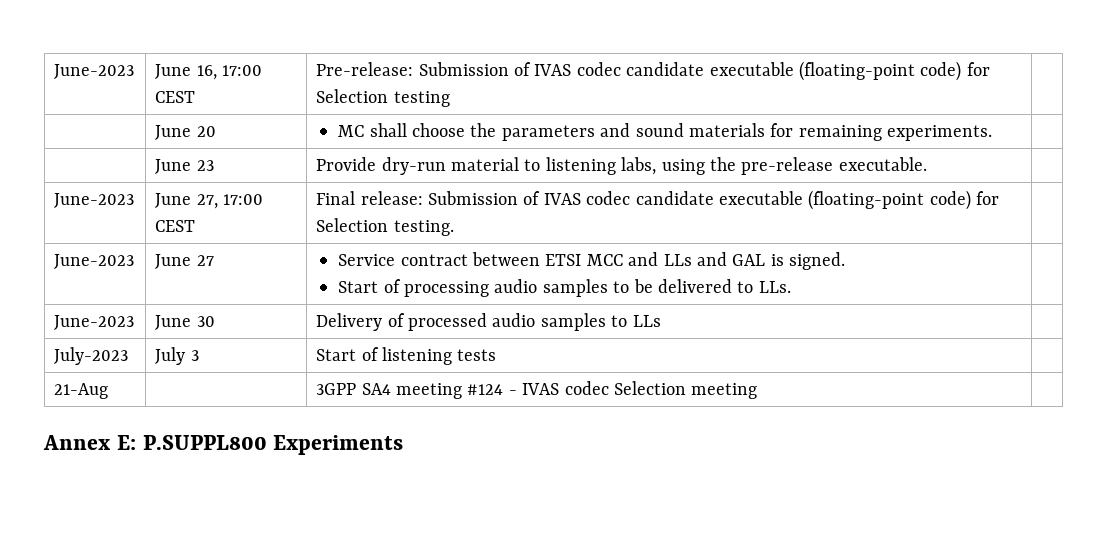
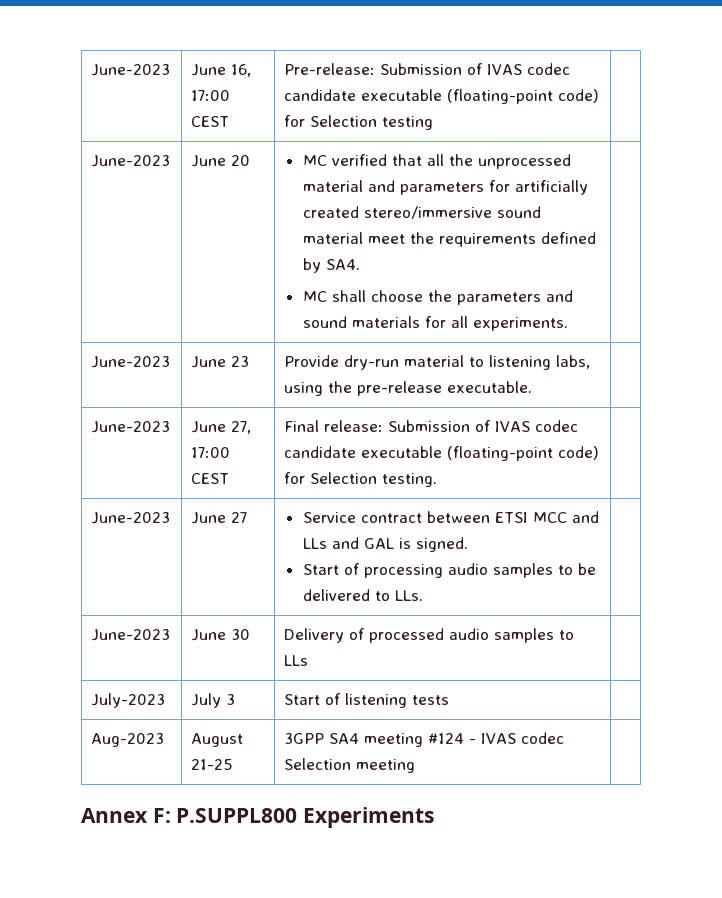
- | June 20 | MC shall choose the parameters and sound materials for remaining experiments. |
+ June-2023 | June 20 | MC verified that all the unprocessed material and parameters for artificially created stereo/immersive sound material meet the requirements defined by SA4.
+ MC shall choose the parameters and sound materials for all experiments. |
- | June 23 | Provide dry-run material to listening labs, using the pre-release executable. |
+ June-2023 | June 23 | Provide dry-run material to listening labs, using the pre-release executable. |
- 21-Aug | | 3GPP SA4 meeting #124 - IVAS codec Selection meeting |
+ Aug-2023 | August 21-25 | 3GPP SA4 meeting #124 - IVAS codec Selection meeting |
- Annex E: P.SUPPL800 Experiments
+ Annex F: P.SUPPL800 Experiments

